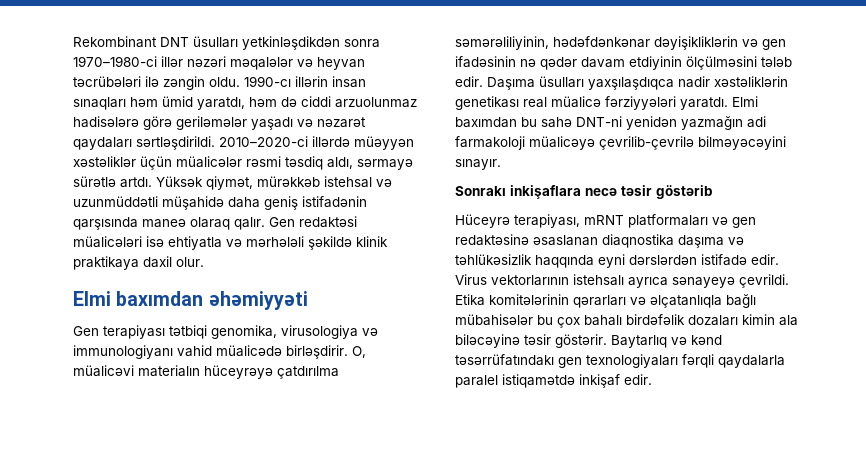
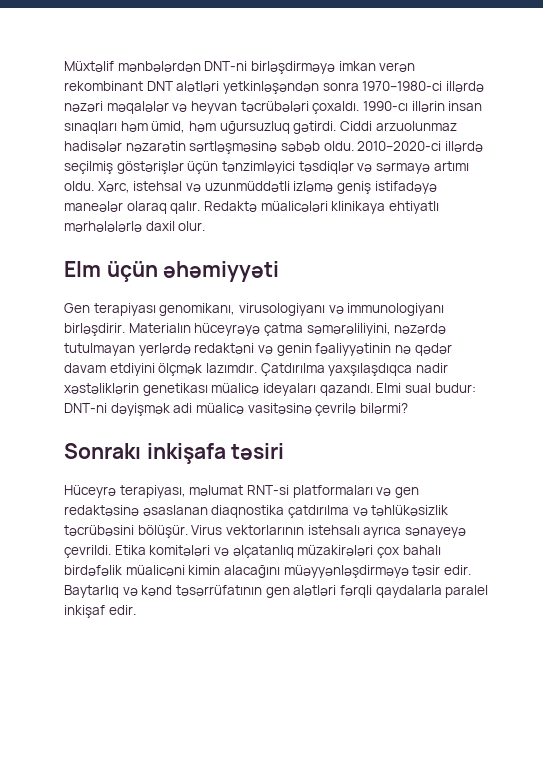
- Rekombinant DNT üsulları yetkinləşdikdən sonra 1970–1980-ci illər nəzəri məqalələr və heyvan təcrübələri ilə zəngin oldu.
+ Müxtəlif mənbələrdən DNT-ni birləşdirməyə imkan verən rekombinant DNT alətləri yetkinləşəndən sonra 1970–1980-ci illərdə nəzəri məqalələr və heyvan təcrübələri çoxaldı.
- 1990-cı illərin insan sınaqları həm ümid yaratdı, həm də ciddi arzuolunmaz hadisələrə görə geriləmələr yaşadı və nəzarət qaydaları sərtləşdirildi. 2010–2020-ci illərdə müəyyən xəstəliklər üçün müalicələr rəsmi təsdiq aldı, sərmayə sürətlə artdı. Yüksək qiymət, mürəkkəb istehsal və uzunmüddətli müşahidə daha geniş istifadənin qarşısında maneə olaraq qalır. Gen redaktəsi müalicələri isə ehtiyatla və mərhələli şəkildə klinik praktikaya daxil olur.
+ 1990-cı illərin insan sınaqları həm ümid, həm uğursuzluq gətirdi. Ciddi arzuolunmaz hadisələr nəzarətin sərtləşməsinə səbəb oldu. 2010–2020-ci illərdə seçilmiş göstərişlər üçün tənzimləyici təsdiqlər və sərmayə artımı oldu. Xərc, istehsal və uzunmüddətli izləmə geniş istifadəyə maneələr olaraq qalır. Redaktə müalicələri klinikaya ehtiyatlı mərhələlərlə daxil olur.
- Elmi baxımdan əhəmiyyəti
+ Elm üçün əhəmiyyəti
- Gen terapiyası tətbiqi genomika, virusologiya və immunologiyanı vahid müalicədə birləşdirir. O, müalicəvi materialın hüceyrəyə çatdırılma səmərəliliyinin, hədəfdənkənar dəyişikliklərin və gen ifadəsinin nə qədər davam etdiyinin ölçülməsini tələb edir. Daşıma üsulları yaxşılaşdıqca nadir xəstəliklərin genetikası real müalicə fərziyyələri yaratdı. Elmi baxımdan bu sahə DNT-ni yenidən yazmağın adi farmakoloji müalicəyə çevrilib-çevrilə bilməyəcəyini sınayır.
- Sonrakı inkişaflara necə təsir göstərib
+ Gen terapiyası genomikanı, virusologiyanı və immunologiyanı birləşdirir. Materialın hüceyrəyə çatma səmərəliliyini, nəzərdə tutulmayan yerlərdə redaktəni və genin fəaliyyətinin nə qədər davam etdiyini ölçmək lazımdır. Çatdırılma yaxşılaşdıqca nadir xəstəliklərin genetikası müalicə ideyaları qazandı. Elmi sual budur: DNT-ni dəyişmək adi müalicə vasitəsinə çevrilə bilərmi?
+ Sonrakı inkişafa təsiri
- Hüceyrə terapiyası, mRNT platformaları və gen redaktəsinə əsaslanan diaqnostika daşıma və təhlükəsizlik haqqında eyni dərslərdən istifadə edir.
+ Hüceyrə terapiyası, məlumat RNT-si platformaları və gen redaktəsinə əsaslanan diaqnostika çatdırılma və təhlükəsizlik təcrübəsini bölüşür.
- Etika komitələrinin qərarları və əlçatanlıqla bağlı mübahisələr bu çox bahalı birdəfəlik dozaları kimin ala biləcəyinə təsir göstərir. Baytarlıq və kənd təsərrüfatındakı gen texnologiyaları fərqli qaydalarla paralel istiqamətdə inkişaf edir.
+ Etika komitələri və əlçatanlıq müzakirələri çox bahalı birdəfəlik müalicəni kimin alacağını müəyyənləşdirməyə təsir edir. Baytarlıq və kənd təsərrüfatının gen alətləri fərqli qaydalarla paralel inkişaf edir.

